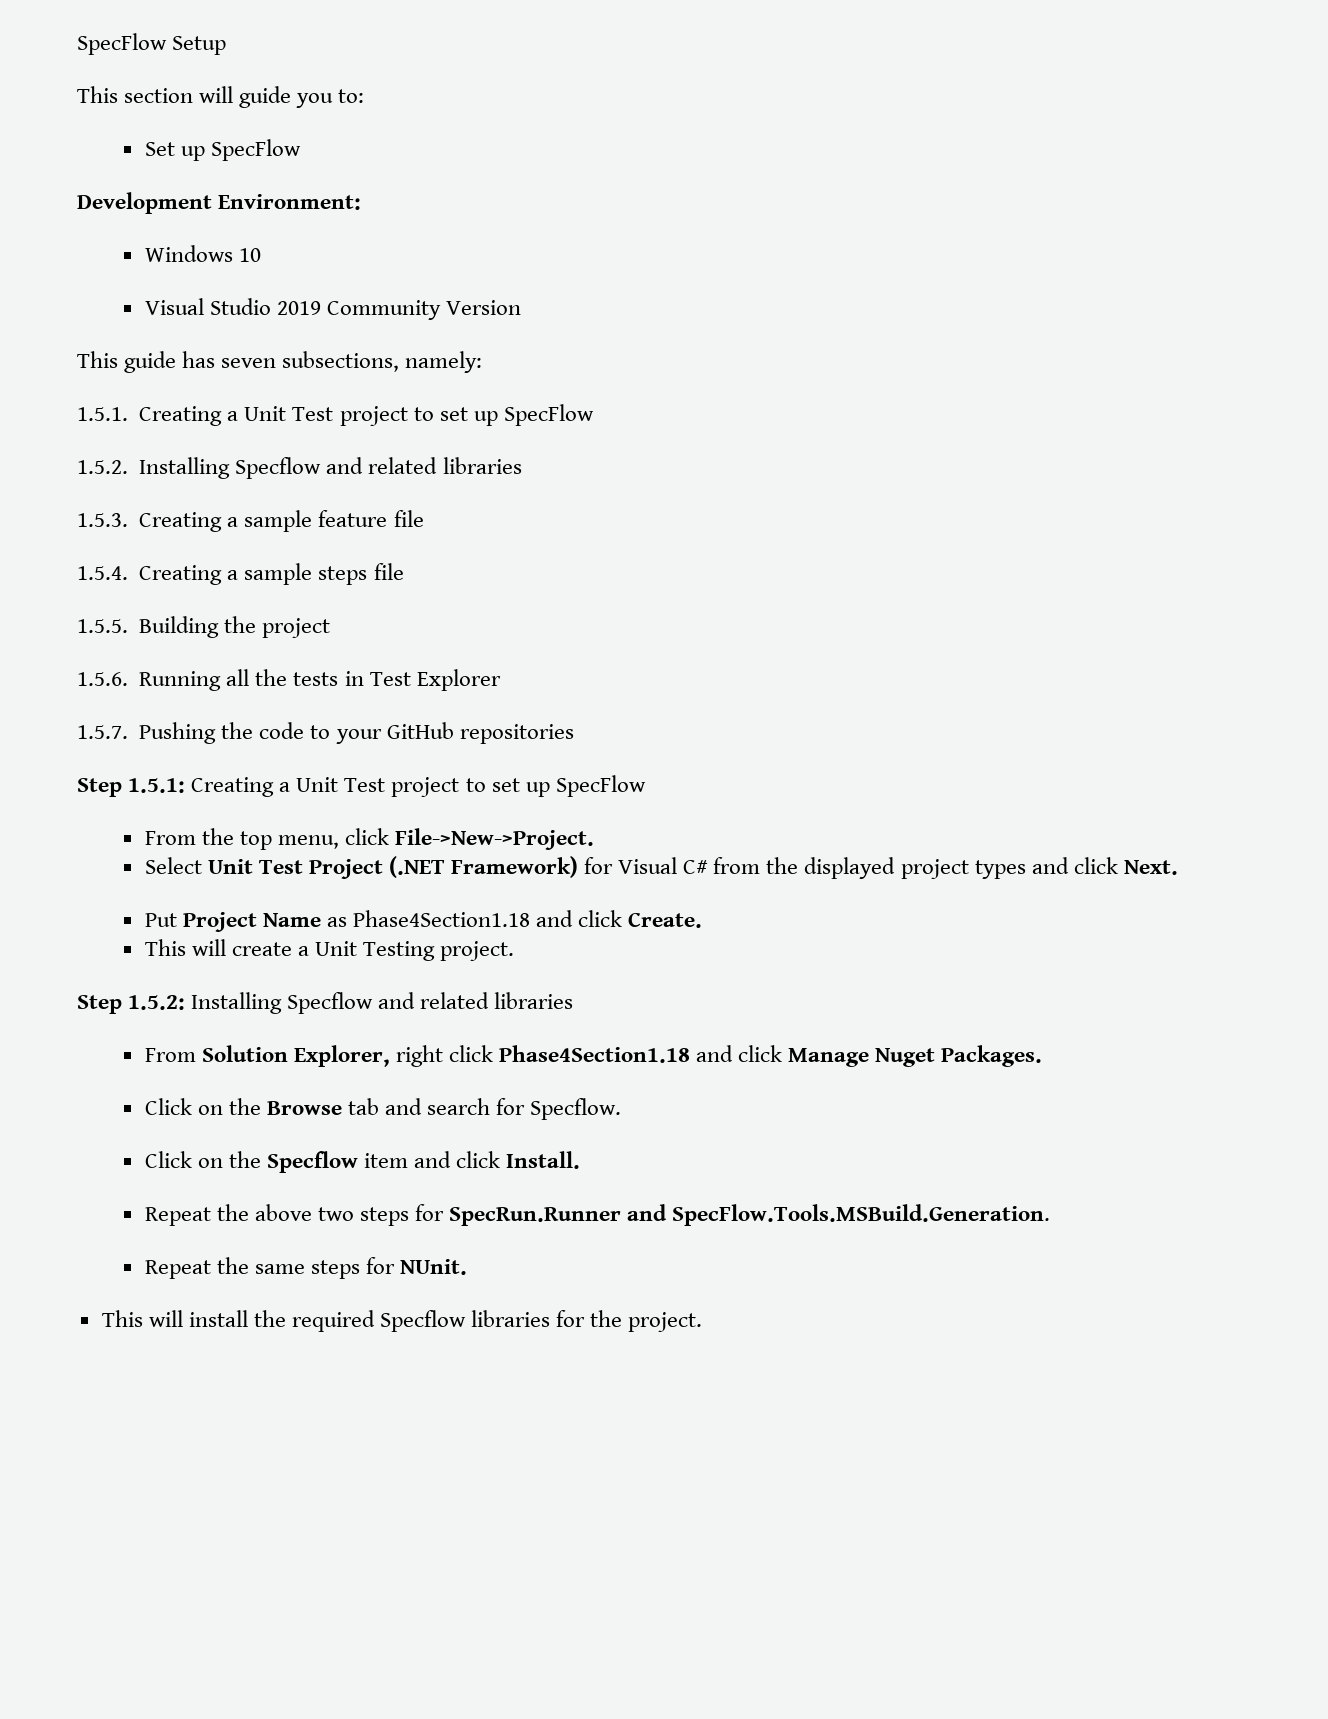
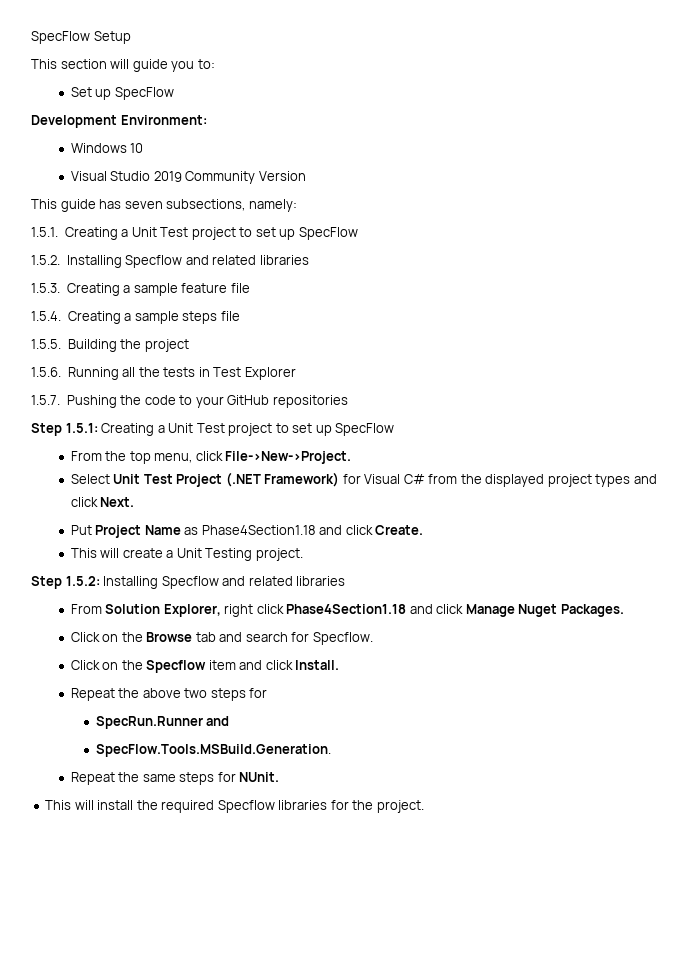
- Repeat the above two steps for SpecRun.Runner and SpecFlow.Tools.MSBuild.Generation.
+ Repeat the above two steps for
+ SpecRun.Runner and
+ SpecFlow.Tools.MSBuild.Generation.

